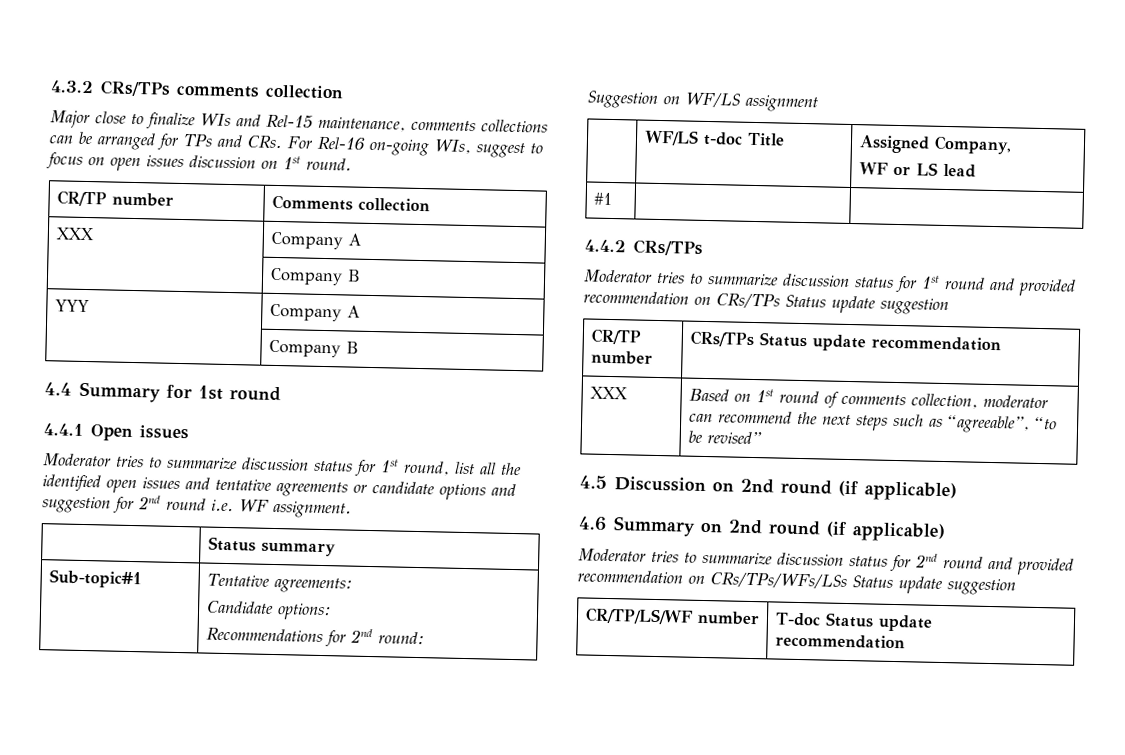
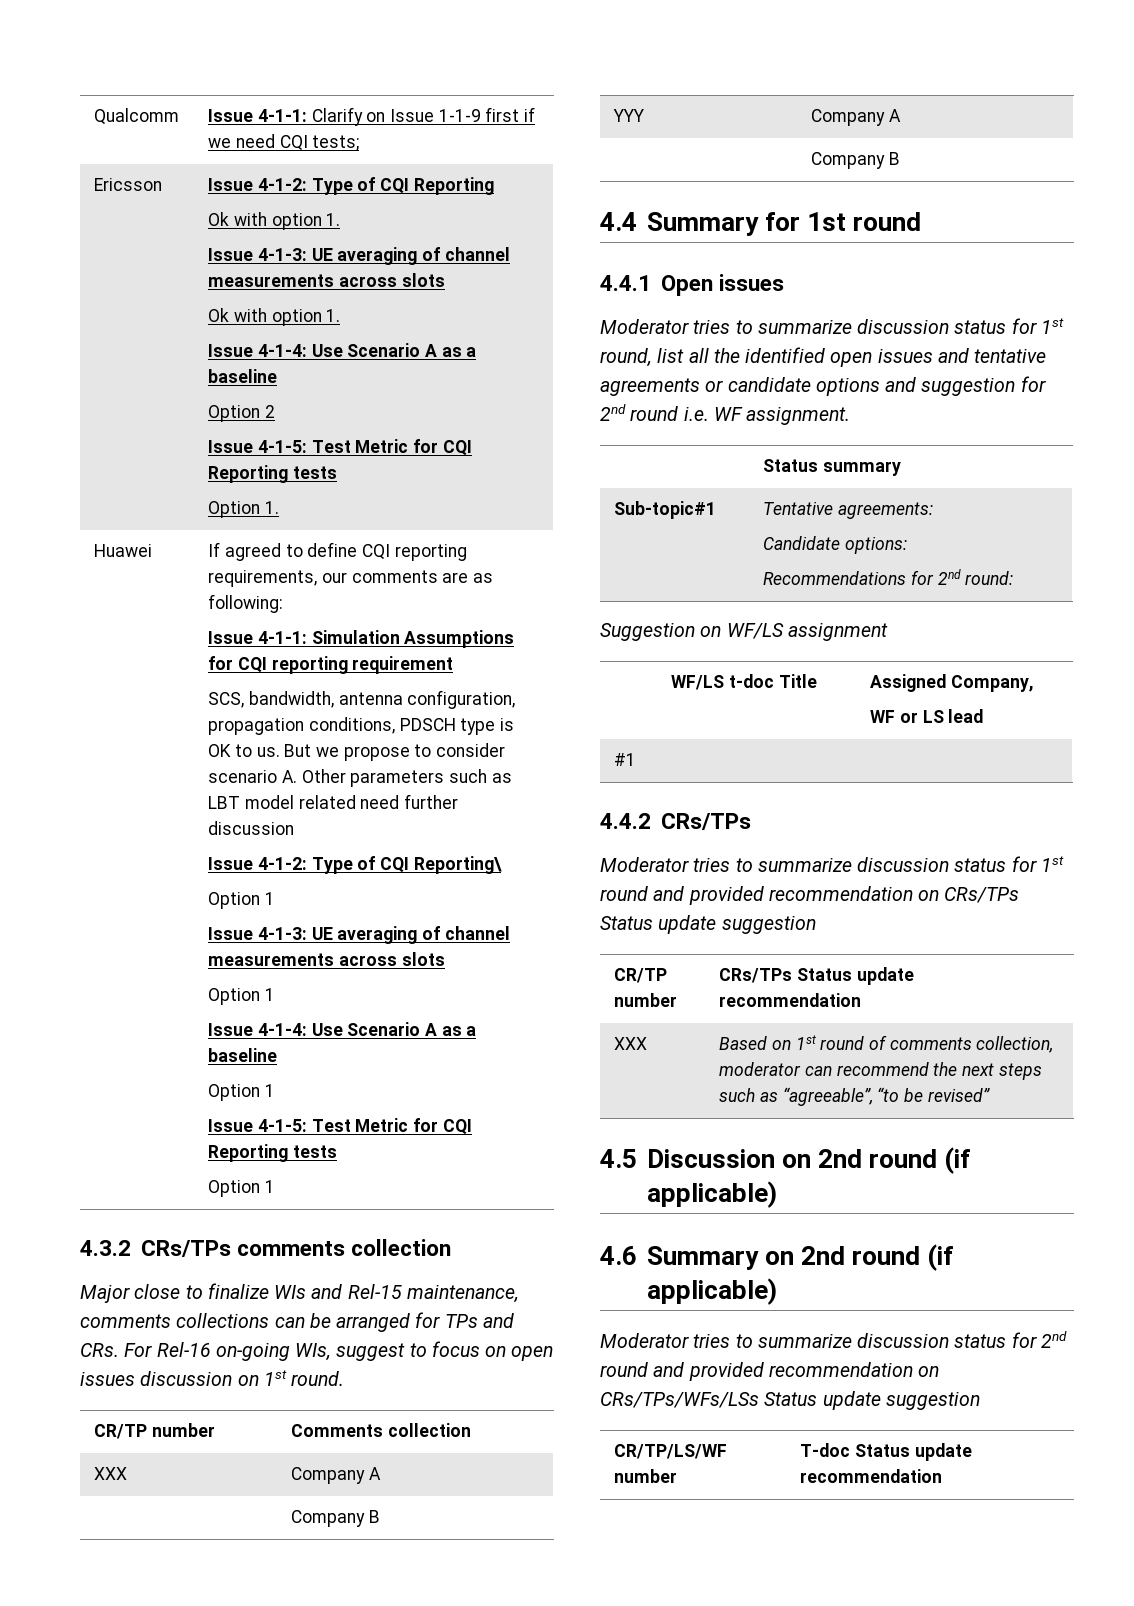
+ Qualcomm | Issue 4-1-1: Clarify on Issue 1-1-9 first if we need CQI tests;
+ Ericsson | Issue 4-1-2: Type of CQI Reporting
+ Ok with option 1.
+ Issue 4-1-3: UE averaging of channel measurements across slots
+ Ok with option 1.
+ Issue 4-1-4: Use Scenario A as a baseline
+ Option 2
+ Issue 4-1-5: Test Metric for CQI Reporting tests
+ Option 1.
+ Huawei | If agreed to define CQI reporting requirements, our comments are as following:
+ Issue 4-1-1: Simulation Assumptions for CQI reporting requirement
+ SCS, bandwidth, antenna configuration, propagation conditions, PDSCH type is OK to us. But we propose to consider scenario A. Other parameters such as LBT model related need further discussion
+ Issue 4-1-2: Type of CQI Reporting\
+ Option 1
+ Issue 4-1-3: UE averaging of channel measurements across slots
+ Option 1
+ Issue 4-1-4: Use Scenario A as a baseline
+ Option 1
+ Issue 4-1-5: Test Metric for CQI Reporting tests
+ Option 1

